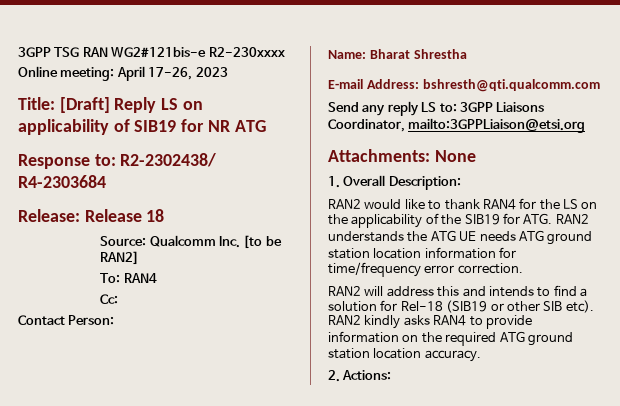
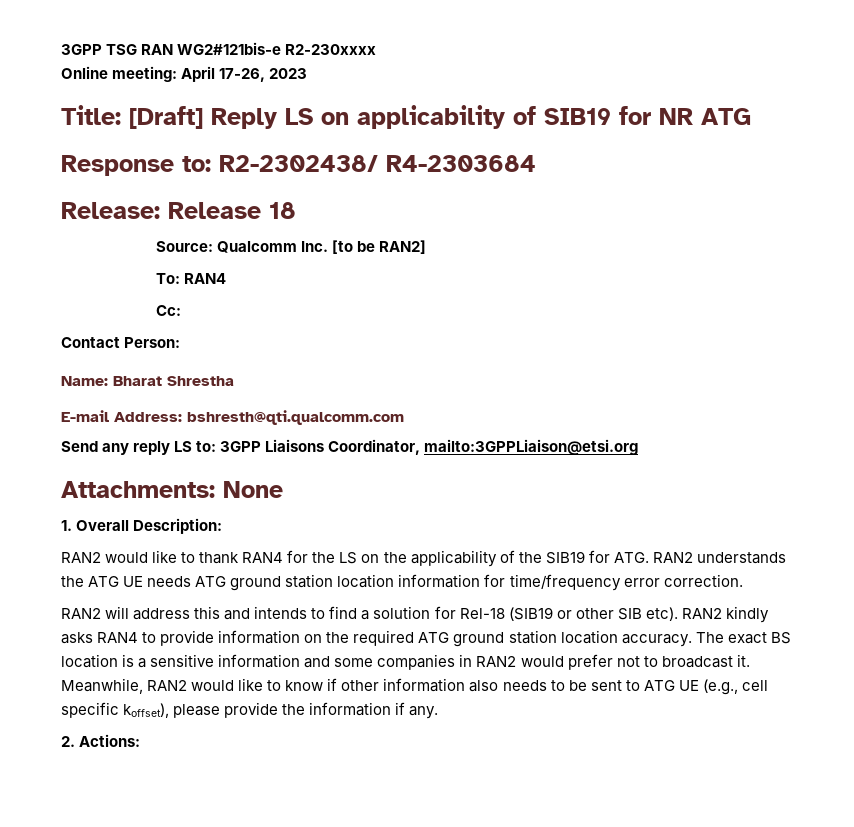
+ The exact BS location is a sensitive information and some companies in RAN2 would prefer not to broadcast it. Meanwhile, RAN2 would like to know if other information also needs to be sent to ATG UE (e.g., cell specific koffset), please provide the information if any.

